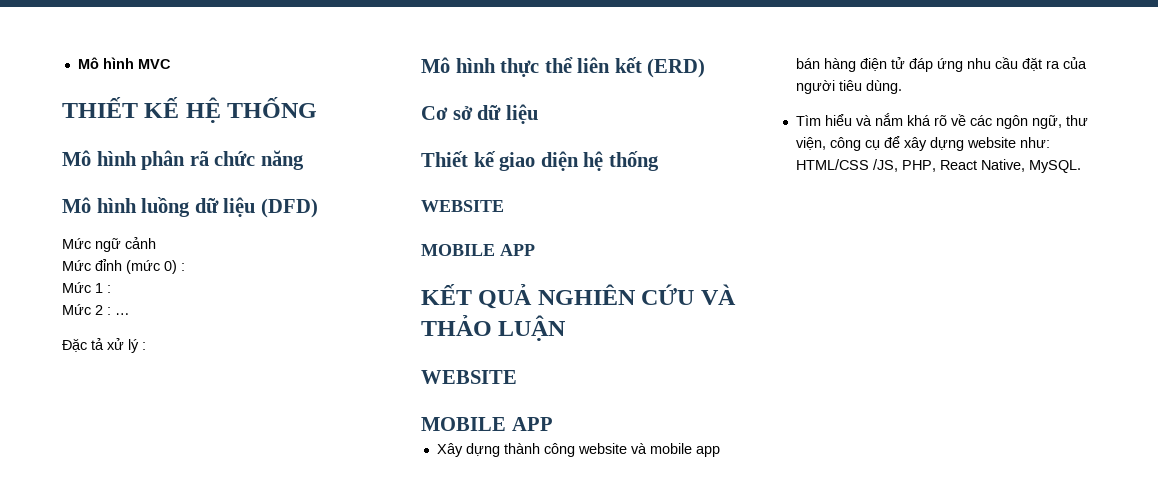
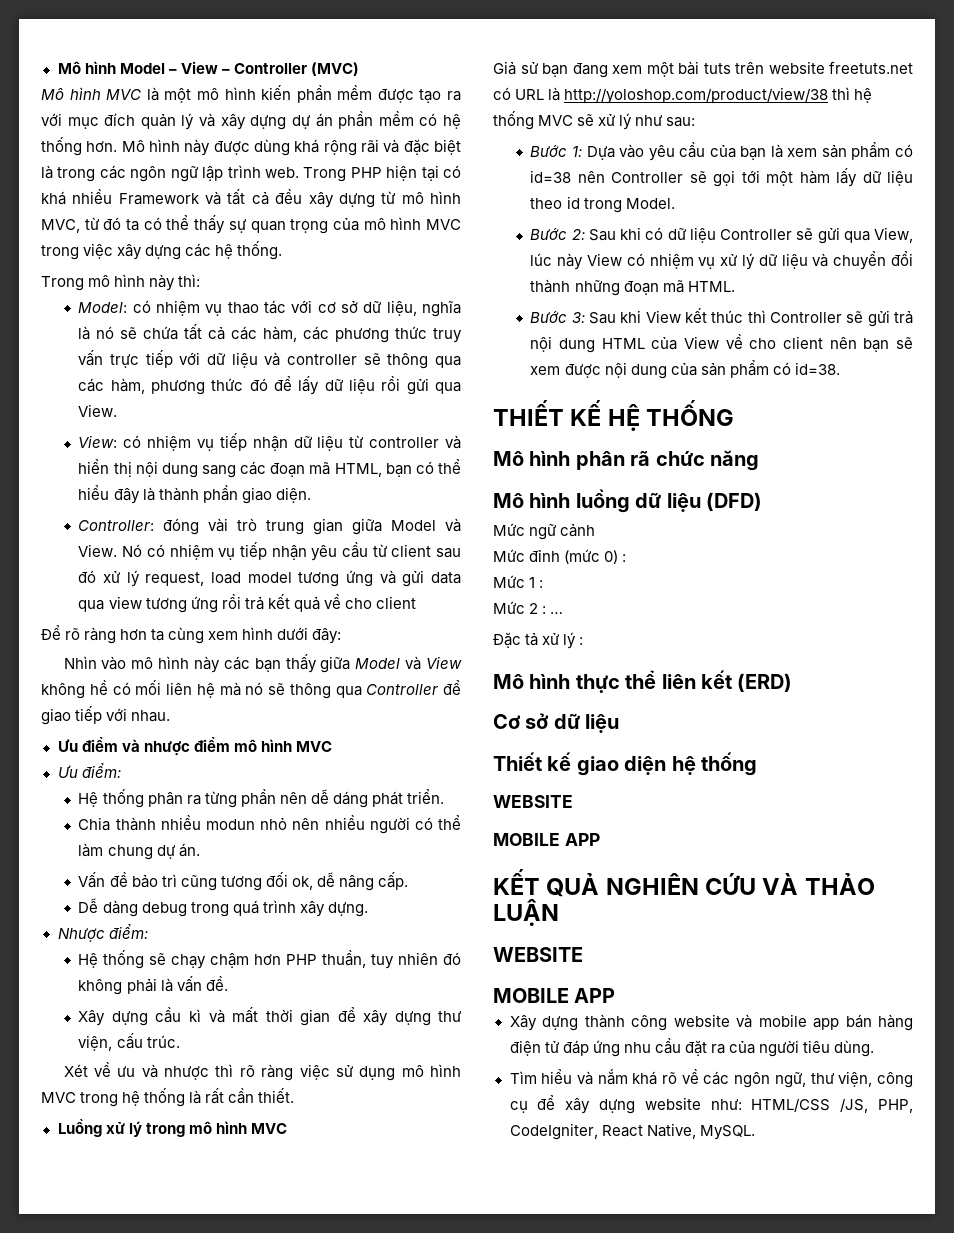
- Mô hình MVC
+ Mô hình Model – View – Controller (MVC)
+ Mô hình MVC là một mô hình kiến phần mềm được tạo ra với mục đích quản lý và xây dựng dự án phần mềm có hệ thống hơn. Mô hình này được dùng khá rộng rãi và đặc biệt là trong các ngôn ngữ lập trình web. Trong PHP hiện tại có khá nhiều Framework và tất cả đều xây dựng từ mô hình MVC, từ đó ta có thể thấy sự quan trọng của mô hình MVC trong việc xây dựng các hệ thống.
+ Trong mô hình này thì:
+ Model: có nhiệm vụ thao tác với cơ sở dữ liệu, nghĩa là nó sẽ chứa tất cả các hàm, các phương thức truy vấn trực tiếp với dữ liệu và controller sẽ thông qua các hàm, phương thức đó để lấy dữ liệu rồi gửi qua View.
+ View: có nhiệm vụ tiếp nhận dữ liệu từ controller và hiển thị nội dung sang các đoạn mã HTML, bạn có thể hiểu đây là thành phần giao diện.
+ Controller: đóng vài trò trung gian giữa Model và View. Nó có nhiệm vụ tiếp nhận yêu cầu từ client sau đó xử lý request, load model tương ứng và gửi data qua view tương ứng rồi trả kết quả về cho client
+ Để rõ ràng hơn ta cùng xem hình dưới đây:
+ Nhìn vào mô hình này các bạn thấy giữa Model và View không hề có mối liên hệ mà nó sẽ thông qua Controller để giao tiếp với nhau.
+ Ưu điểm và nhược điểm mô hình MVC
+ Ưu điểm:
+ Hệ thống phân ra từng phần nên dễ dáng phát triển.
+ Chia thành nhiều modun nhỏ nên nhiều người có thể làm chung dự án.
+ Vấn đề bảo trì cũng tương đối ok, dễ nâng cấp.
+ Dễ dàng debug trong quá trình xây dựng.
+ Nhược điểm:
+ Hệ thống sẽ chạy chậm hơn PHP thuần, tuy nhiên đó không phải là vấn đề.
+ Xây dựng cầu kì và mất thời gian để xây dựng thư viện, cấu trúc.
+ Xét về ưu và nhược thì rõ ràng việc sử dụng mô hình MVC trong hệ thống là rất cần thiết.
+ Luồng xử lý trong mô hình MVC
+ Giả sử bạn đang xem một bài tuts trên website freetuts.net có URL là http://yoloshop.com/product/view/38 thì hệ thống MVC sẽ xử lý như sau:
+ Bước 1: Dựa vào yêu cầu của bạn là xem sản phẩm có id=38 nên Controller sẽ gọi tới một hàm lấy dữ liệu theo id trong Model.
+ Bước 2: Sau khi có dữ liệu Controller sẽ gửi qua View, lúc này View có nhiệm vụ xử lý dữ liệu và chuyển đổi thành những đoạn mã HTML.
+ Bước 3: Sau khi View kết thúc thì Controller sẽ gửi trả nội dung HTML của View về cho client nên bạn sẽ xem được nội dung của sản phẩm có id=38.
- Tìm hiểu và nắm khá rõ về các ngôn ngữ, thư viện, công cụ để xây dựng website như: HTML/CSS /JS, PHP, React Native, MySQL.
+ Tìm hiểu và nắm khá rõ về các ngôn ngữ, thư viện, công cụ để xây dựng website như: HTML/CSS /JS, PHP, CodeIgniter, React Native, MySQL.

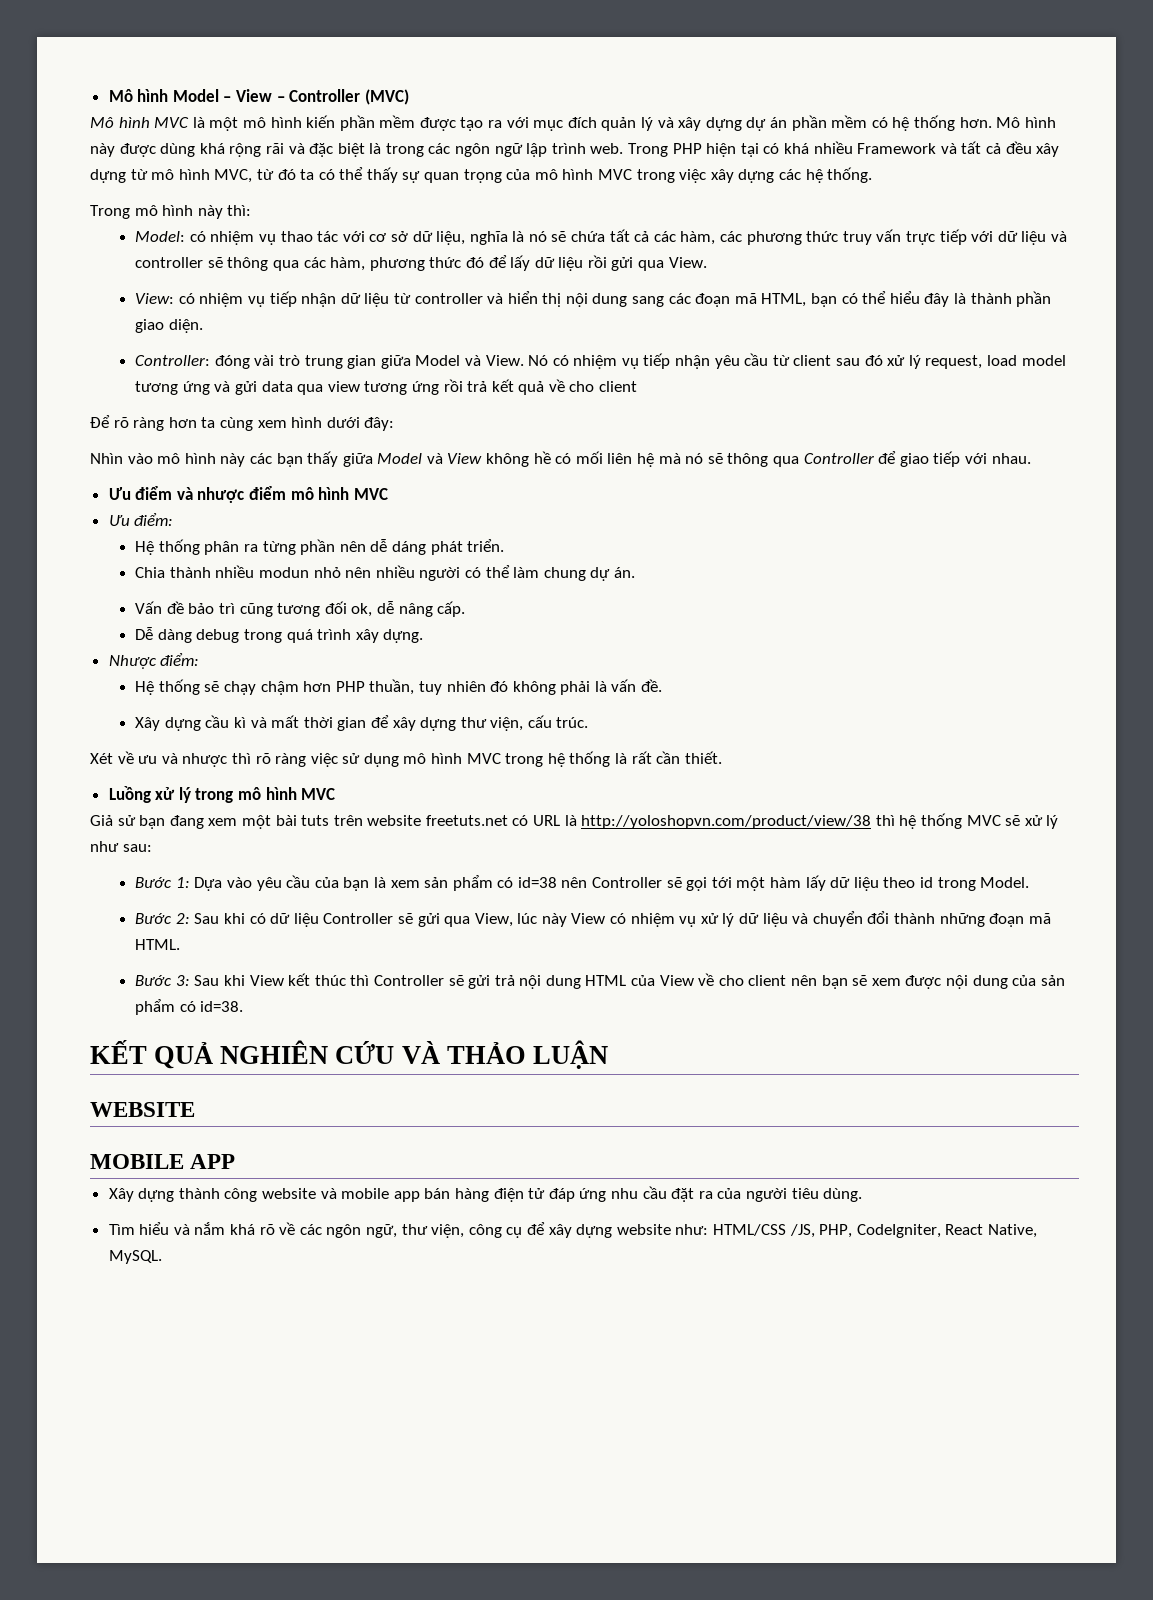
- Giả sử bạn đang xem một bài tuts trên website freetuts.net có URL là http://yoloshop.com/product/view/38 thì hệ thống MVC sẽ xử lý như sau:
+ Giả sử bạn đang xem một bài tuts trên website freetuts.net có URL là http://yoloshopvn.com/product/view/38 thì hệ thống MVC sẽ xử lý như sau:
- THIẾT KẾ HỆ THỐNG
- Mô hình phân rã chức năng
- Mô hình luồng dữ liệu (DFD)
- Mức ngữ cảnh
- Mức đỉnh (mức 0) :
- Mức 1 :
- Mức 2 : …
- Đặc tả xử lý :
- Mô hình thực thể liên kết (ERD)
- Cơ sở dữ liệu
- Thiết kế giao diện hệ thống
- WEBSITE
- MOBILE APP

